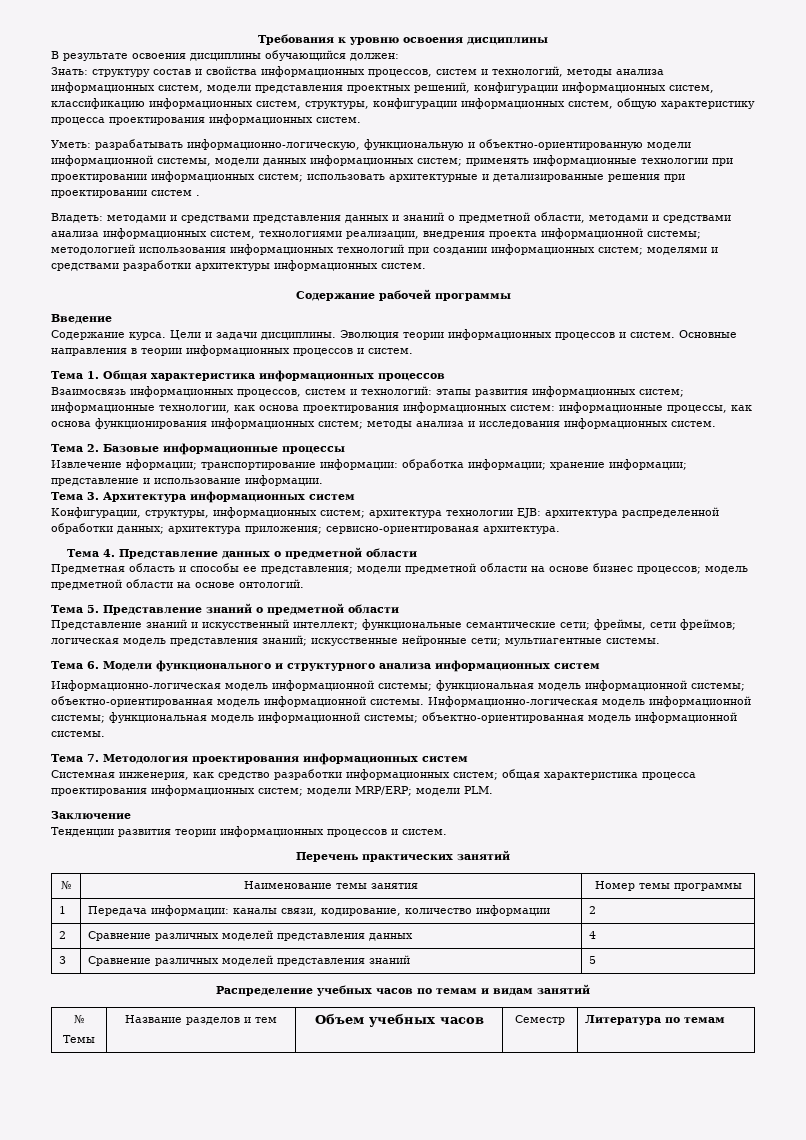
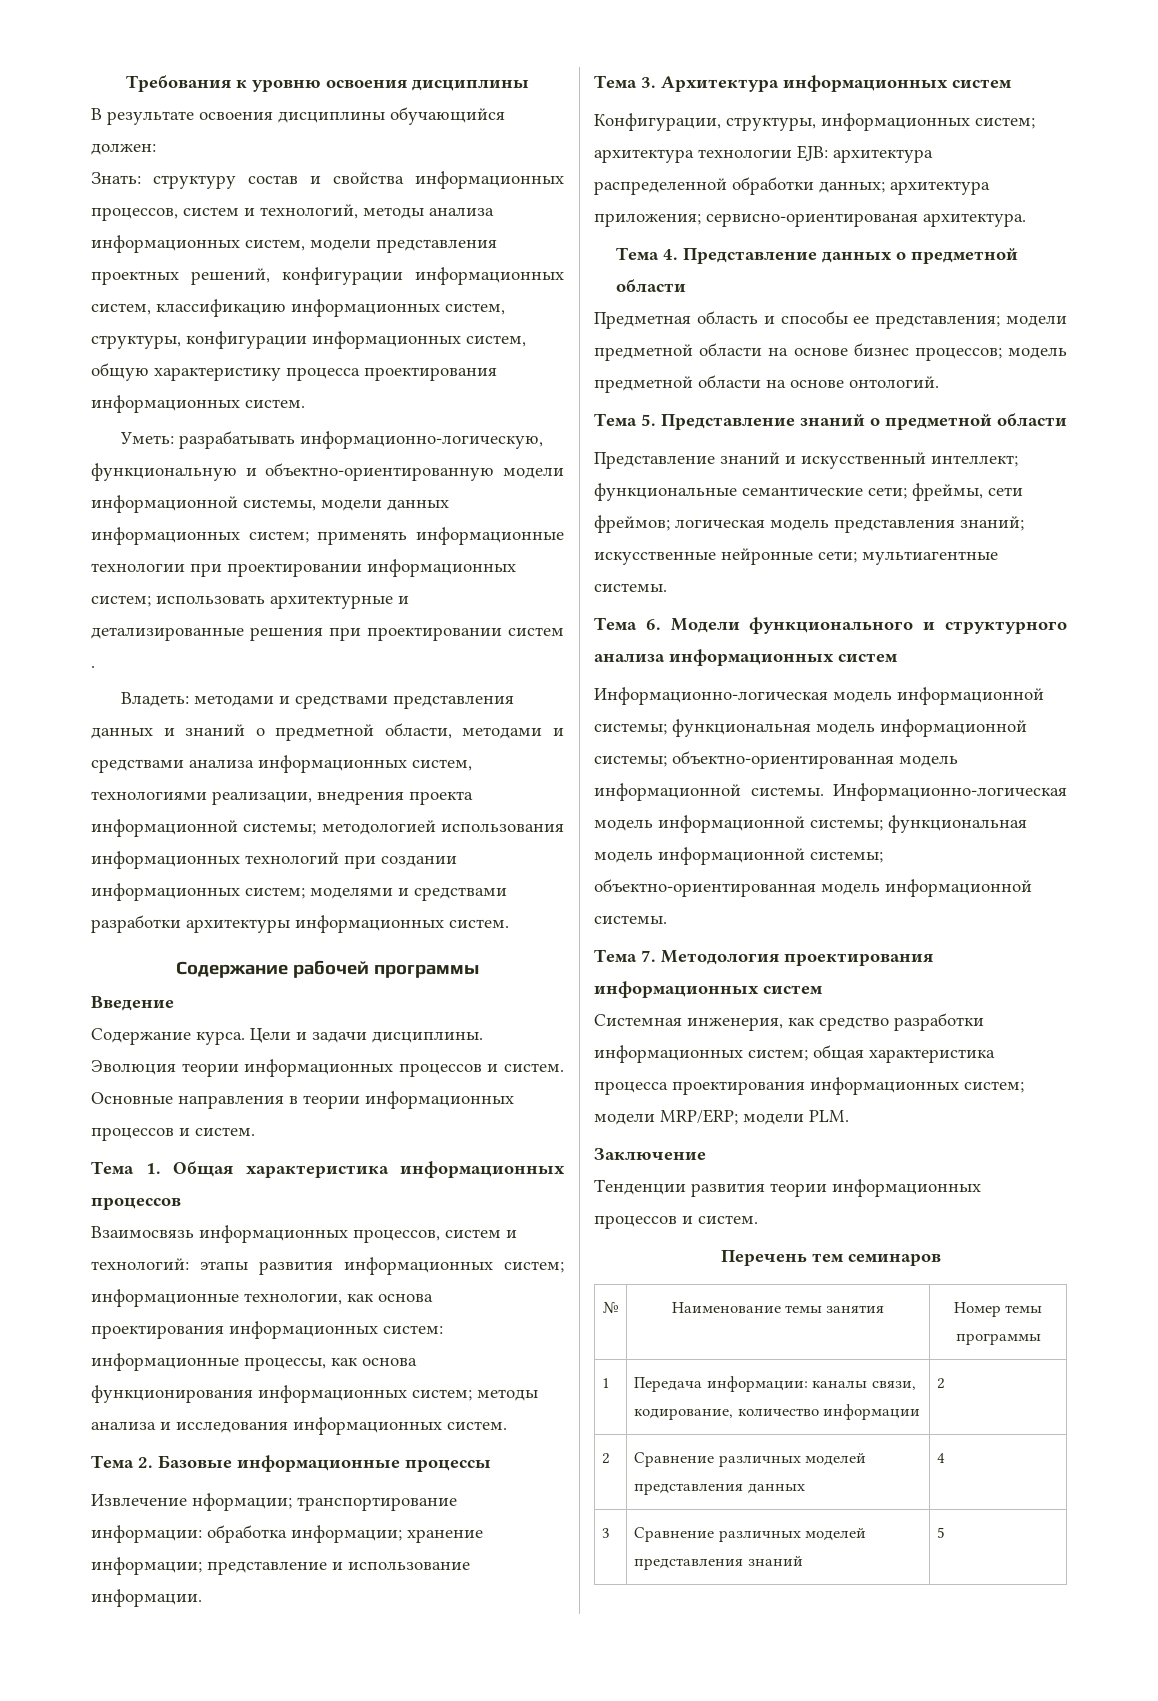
- Перечень практических занятий
+ Перечень тем семинаров
- Распределение учебных часов по темам и видам занятий
- №
- Темы | Название разделов и тем | Объем учебных часов | Семестр | Литература по темам

